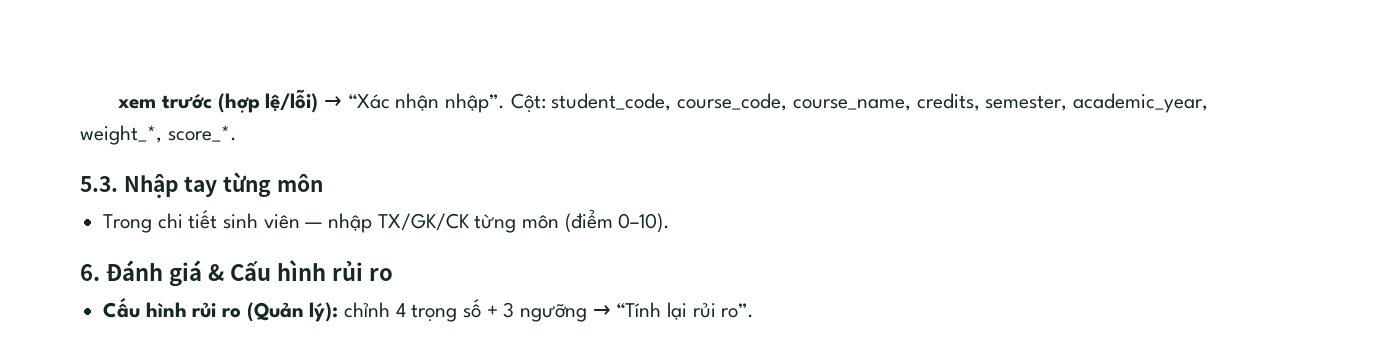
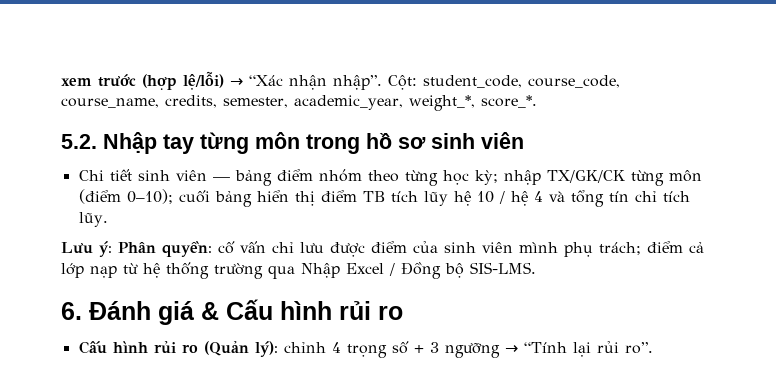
- 5.3. Nhập tay từng môn
- Trong chi tiết sinh viên — nhập TX/GK/CK từng môn (điểm 0–10).
+ 5.2. Nhập tay từng môn trong hồ sơ sinh viên
+ Chi tiết sinh viên — bảng điểm nhóm theo từng học kỳ; nhập TX/GK/CK từng môn (điểm 0–10); cuối bảng hiển thị điểm TB tích lũy hệ 10 / hệ 4 và tổng tín chỉ tích lũy.
+ Lưu ý: Phân quyền: cố vấn chỉ lưu được điểm của sinh viên mình phụ trách; điểm cả lớp nạp từ hệ thống trường qua Nhập Excel / Đồng bộ SIS-LMS.

